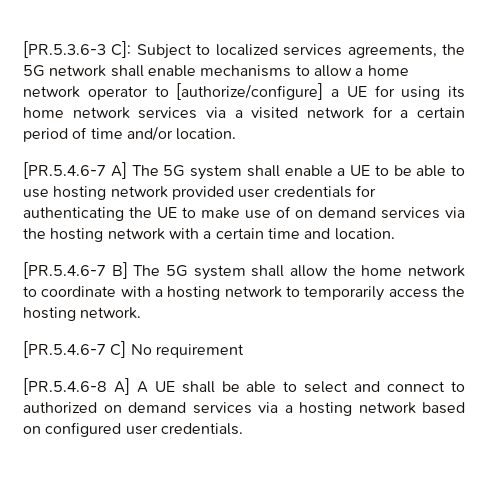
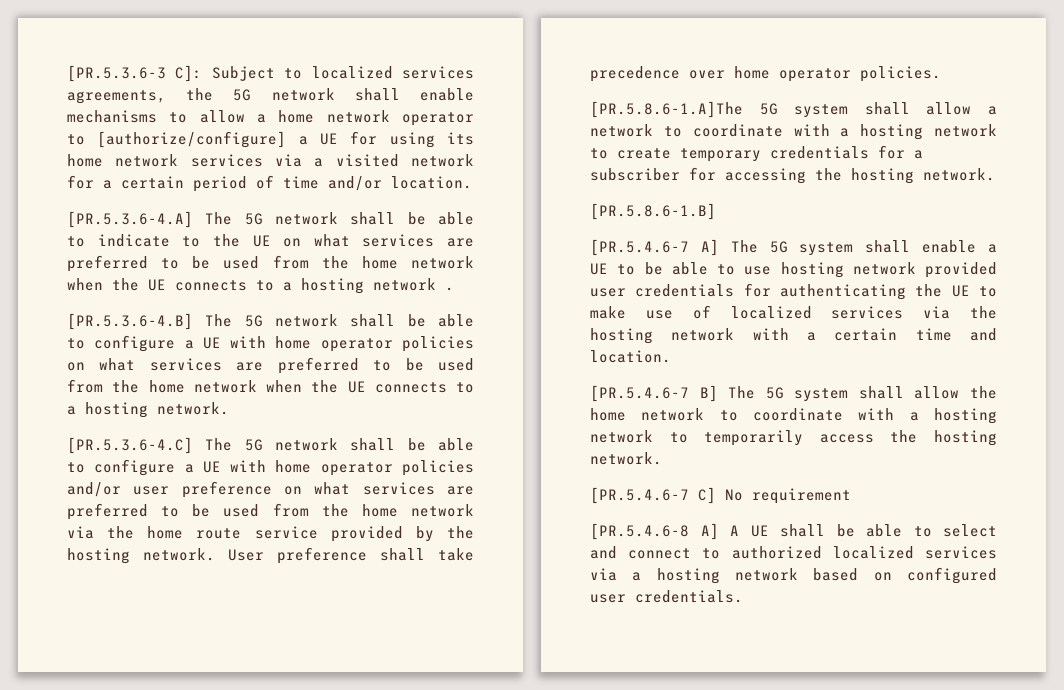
+ [PR.5.3.6-4.A] The 5G network shall be able to indicate to the UE on what services are preferred to be used from the home network when the UE connects to a hosting network .
+ [PR.5.3.6-4.B] The 5G network shall be able to configure a UE with home operator policies on what services are preferred to be used from the home network when the UE connects to a hosting network.
+ [PR.5.3.6-4.C] The 5G network shall be able to configure a UE with home operator policies and/or user preference on what services are preferred to be used from the home network via the home route service provided by the hosting network. User preference shall take precedence over home operator policies.
+ [PR.5.8.6-1.A]The 5G system shall allow a network to coordinate with a hosting network to create temporary credentials for a subscriber for accessing the hosting network.
+ [PR.5.8.6-1.B]
- [PR.5.4.6-7 A] The 5G system shall enable a UE to be able to use hosting network provided user credentials for authenticating the UE to make use of on demand services via the hosting network with a certain time and location.
+ [PR.5.4.6-7 A] The 5G system shall enable a UE to be able to use hosting network provided user credentials for authenticating the UE to make use of localized services via the hosting network with a certain time and location.
- [PR.5.4.6-8 A] A UE shall be able to select and connect to authorized on demand services via a hosting network based on configured user credentials.
+ [PR.5.4.6-8 A] A UE shall be able to select and connect to authorized localized services via a hosting network based on configured user credentials.

